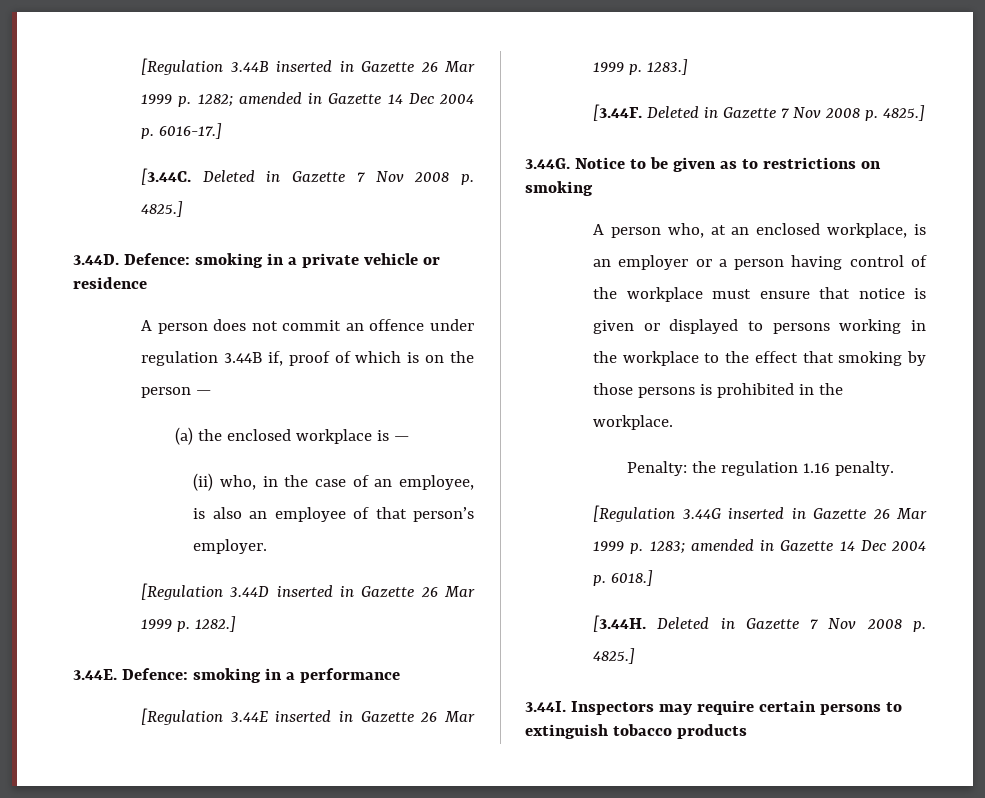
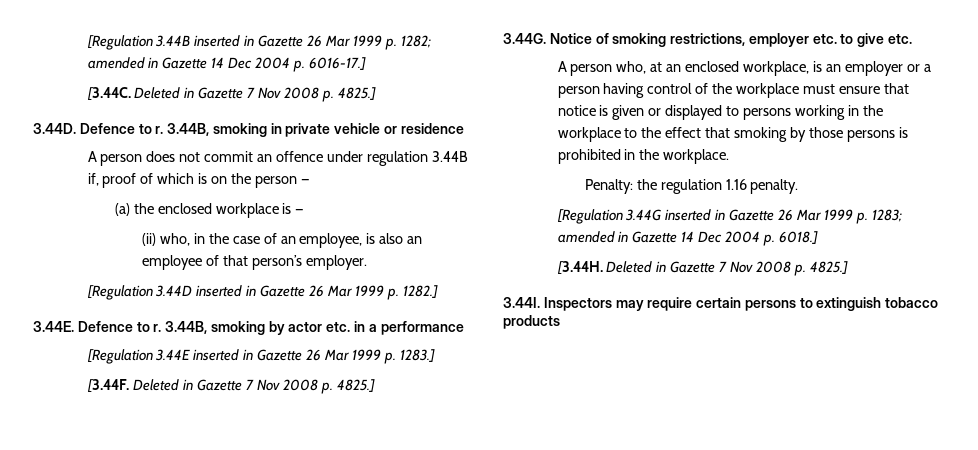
- 3.44D. Defence: smoking in a private vehicle or residence
+ 3.44D. Defence to r. 3.44B, smoking in private vehicle or residence
- 3.44E. Defence: smoking in a performance
+ 3.44E. Defence to r. 3.44B, smoking by actor etc. in a performance
- 3.44G. Notice to be given as to restrictions on smoking
+ 3.44G. Notice of smoking restrictions, employer etc. to give etc.

